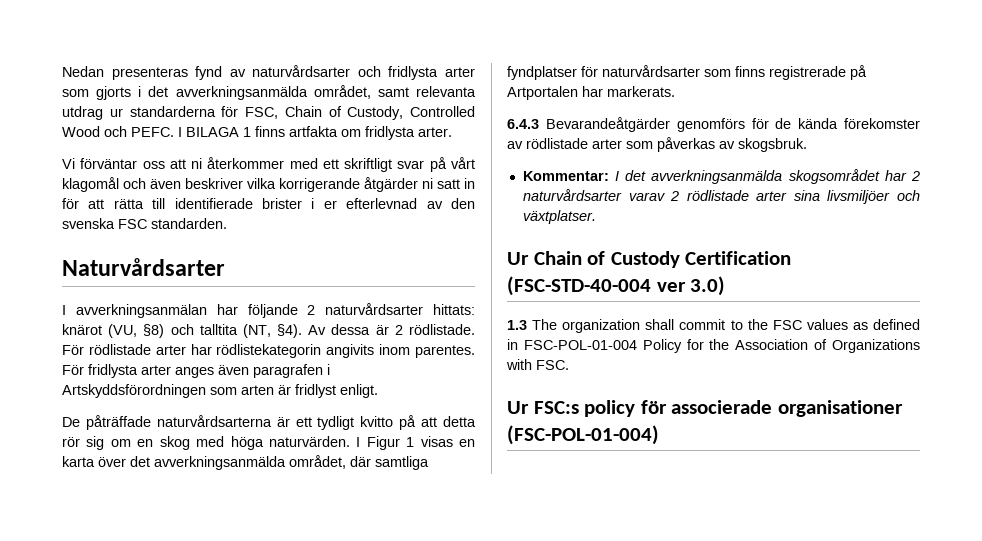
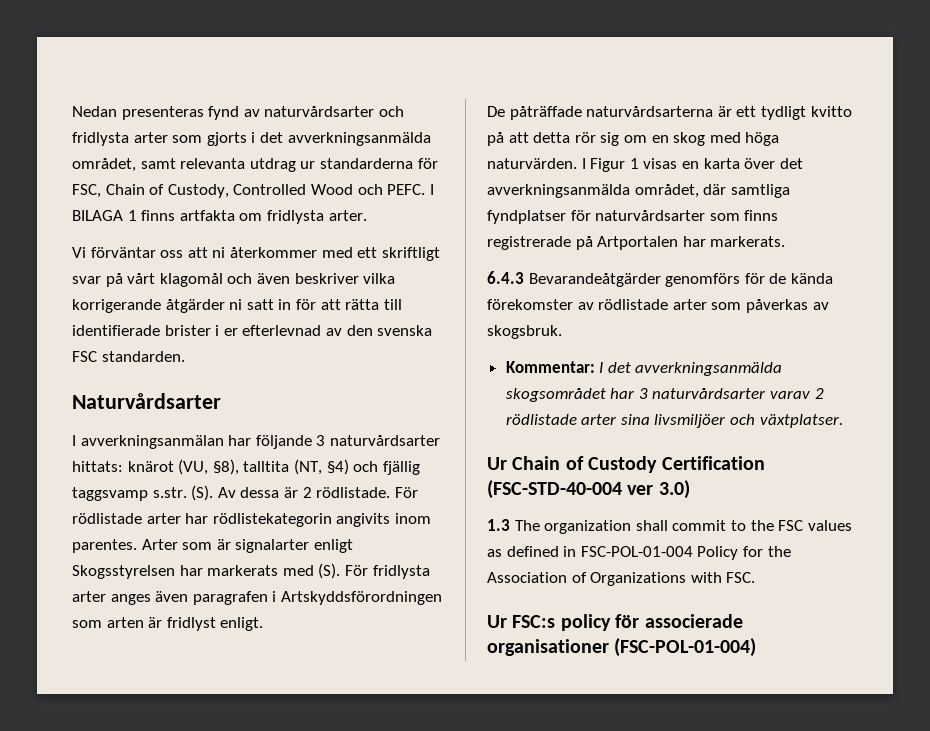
- I avverkningsanmälan har följande 2 naturvårdsarter hittats: knärot (VU, §8) och talltita (NT, §4). Av dessa är 2 rödlistade.
+ I avverkningsanmälan har följande 3 naturvårdsarter hittats: knärot (VU, §8), talltita (NT, §4) och fjällig taggsvamp s.str. (S). Av dessa är 2 rödlistade.
- För fridlysta arter anges även paragrafen i Artskyddsförordningen som arten är fridlyst enligt.
+ Arter som är signalarter enligt Skogsstyrelsen har markerats med (S). För fridlysta arter anges även paragrafen i Artskyddsförordningen som arten är fridlyst enligt.
- Kommentar: I det avverkningsanmälda skogsområdet har 2 naturvårdsarter varav 2 rödlistade arter sina livsmiljöer och växtplatser.
+ Kommentar: I det avverkningsanmälda skogsområdet har 3 naturvårdsarter varav 2 rödlistade arter sina livsmiljöer och växtplatser.

